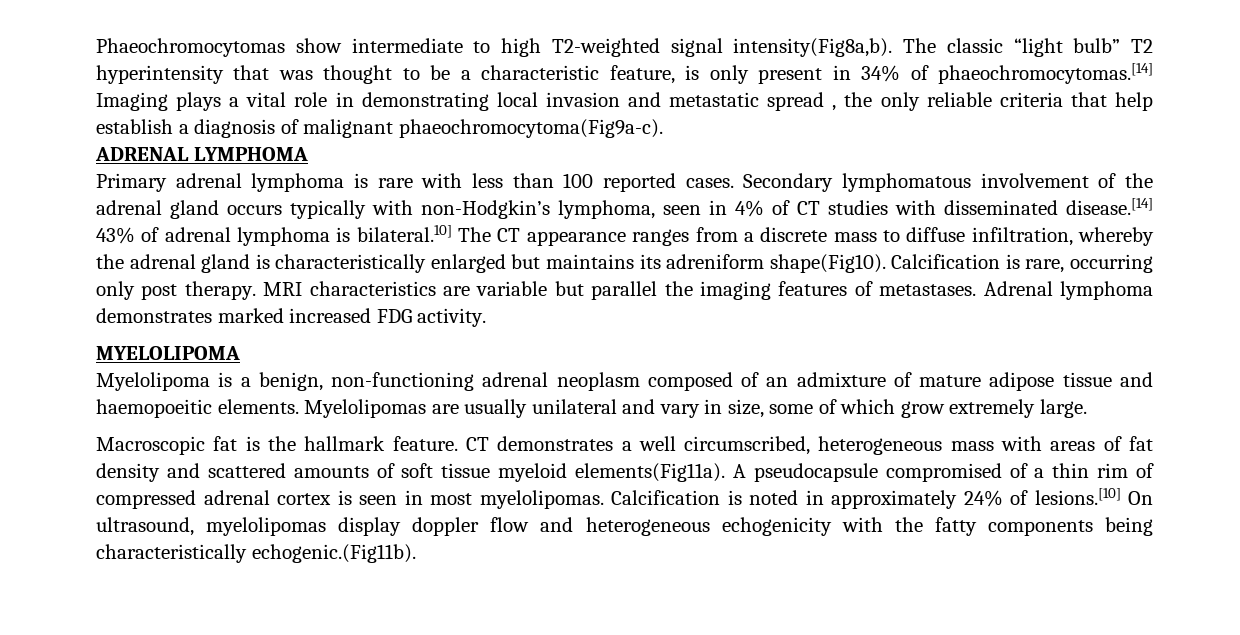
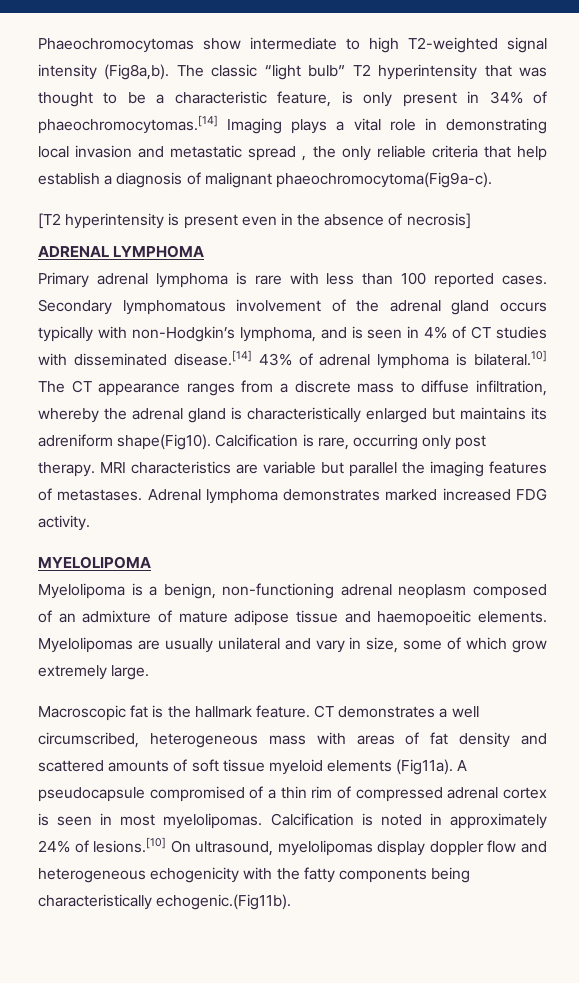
- Phaeochromocytomas show intermediate to high T2-weighted signal intensity(Fig8a,b).
+ Phaeochromocytomas show intermediate to high T2-weighted signal intensity (Fig8a,b).
+ [T2 hyperintensity is present even in the absence of necrosis]
- Secondary lymphomatous involvement of the adrenal gland occurs typically with non-Hodgkin’s lymphoma, seen in 4% of CT studies with disseminated disease.[14] 43% of adrenal lymphoma is bilateral.10] The CT appearance ranges from a discrete mass to diffuse infiltration, whereby the adrenal gland is characteristically enlarged but maintains its adreniform shape(Fig10).
+ Secondary lymphomatous involvement of the adrenal gland occurs typically with non-Hodgkin’s lymphoma, and is seen in 4% of CT studies with disseminated disease.[14] 43% of adrenal lymphoma is bilateral.10] The CT appearance ranges from a discrete mass to diffuse infiltration, whereby the adrenal gland is characteristically enlarged but maintains its adreniform shape(Fig10).
- CT demonstrates a well circumscribed, heterogeneous mass with areas of fat density and scattered amounts of soft tissue myeloid elements(Fig11a).
+ CT demonstrates a well circumscribed, heterogeneous mass with areas of fat density and scattered amounts of soft tissue myeloid elements (Fig11a).

